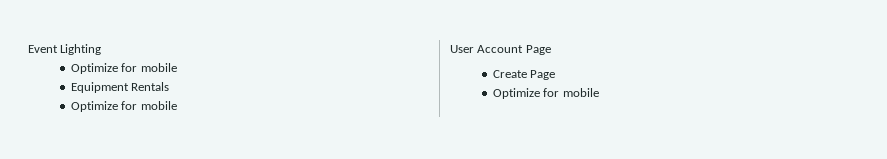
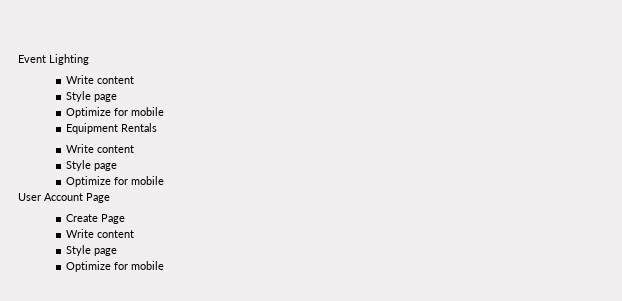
  Event Lighting
+ Write content
+ Style page
  Equipment Rentals
+ Write content
+ Style page
  Create Page
+ Write content
+ Style page

